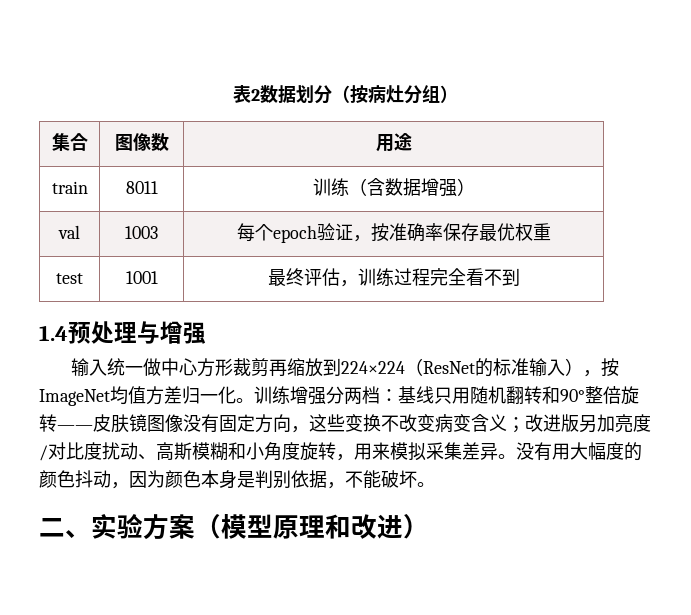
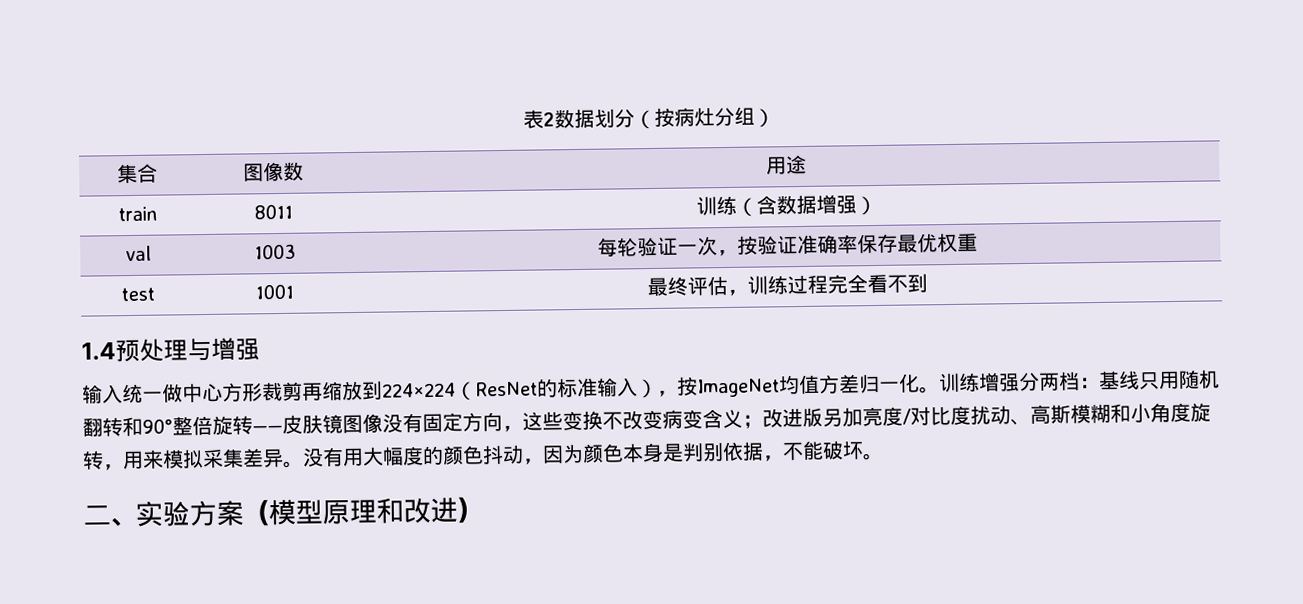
- val | 1003 | 每个epoch验证，按准确率保存最优权重
+ val | 1003 | 每轮验证一次，按验证准确率保存最优权重

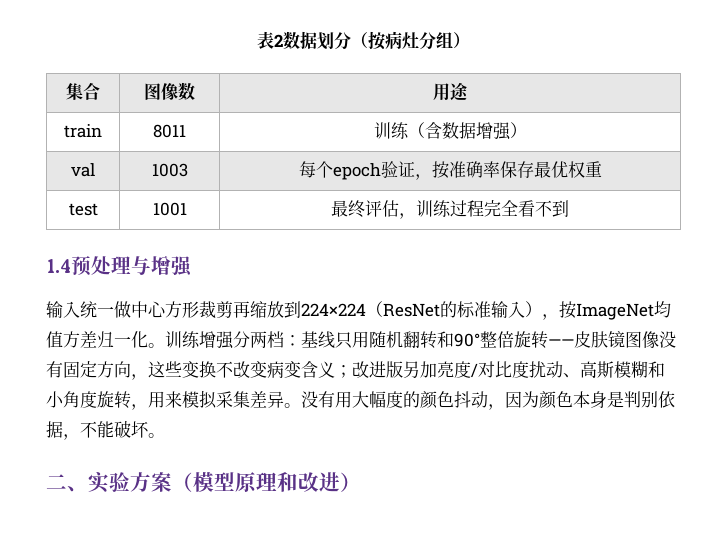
- val | 1003 | 每轮验证一次，按验证准确率保存最优权重
+ val | 1003 | 每个epoch验证，按准确率保存最优权重

